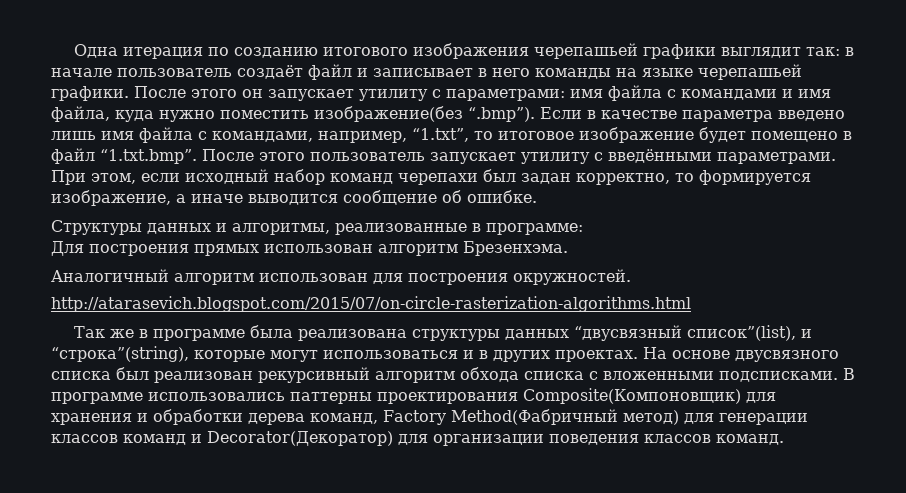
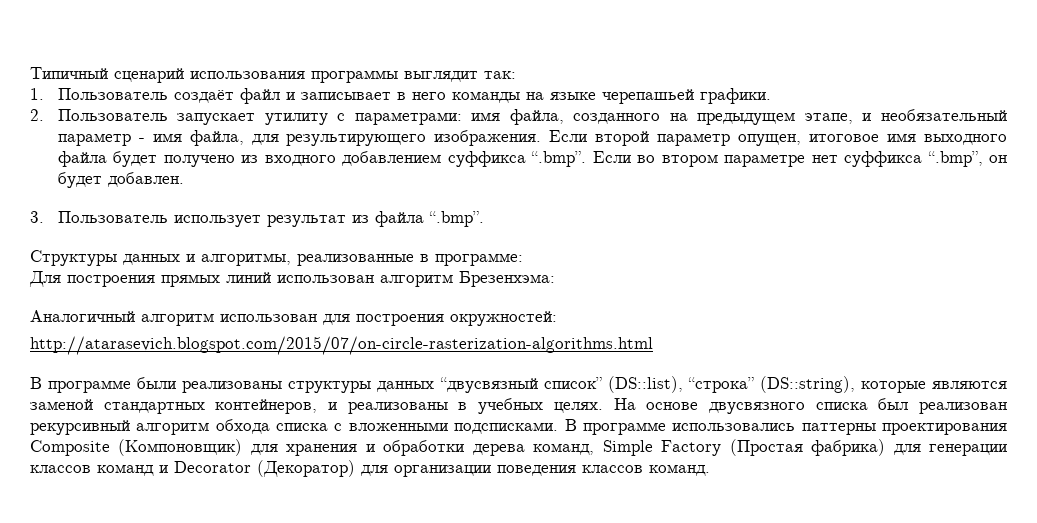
- Одна итерация по созданию итогового изображения черепашьей графики выглядит так: в начале пользователь создаёт файл и записывает в него команды на языке черепашьей графики. После этого он запускает утилиту с параметрами: имя файла с командами и имя файла, куда нужно поместить изображение(без “.bmp”). Если в качестве параметра введено лишь имя файла с командами, например, “1.txt”, то итоговое изображение будет помещено в файл “1.txt.bmp”. После этого пользователь запускает утилиту с введёнными параметрами. При этом, если исходный набор команд черепахи был задан корректно, то формируется изображение, а иначе выводится сообщение об ошибке.
+ Типичный сценарий использования программы выглядит так:
+ 1. Пользователь создаёт файл и записывает в него команды на языке черепашьей графики.
+ 2. Пользователь запускает утилиту с параметрами: имя файла, созданного на предыдущем этапе, и необязательный параметр - имя файла, для результирующего изображения. Если второй параметр опущен, итоговое имя выходного файла будет получено из входного добавлением суффикса “.bmp”. Если во втором параметре нет суффикса “.bmp”, он будет добавлен.
+ 3. Пользователь использует результат из файла “.bmp”.
- Для построения прямых использован алгоритм Брезенхэма.
+ Для построения прямых линий использован алгоритм Брезенхэма:
- Аналогичный алгоритм использован для построения окружностей.
+ Аналогичный алгоритм использован для построения окружностей:
- Так же в программе была реализована структуры данных “двусвязный список”(list), и “строка”(string), которые могут использоваться и в других проектах.
+ В программе были реализованы структуры данных “двусвязный список” (DS::list), “строка” (DS::string), которые являются заменой стандартных контейнеров, и реализованы в учебных целях.
- В программе использовались паттерны проектирования Composite(Компоновщик) для хранения и обработки дерева команд, Factory Method(Фабричный метод) для генерации классов команд и Decorator(Декоратор) для организации поведения классов команд.
+ В программе использовались паттерны проектирования Composite (Компоновщик) для хранения и обработки дерева команд, Simple Factory (Простая фабрика) для генерации классов команд и Decorator (Декоратор) для организации поведения классов команд.

